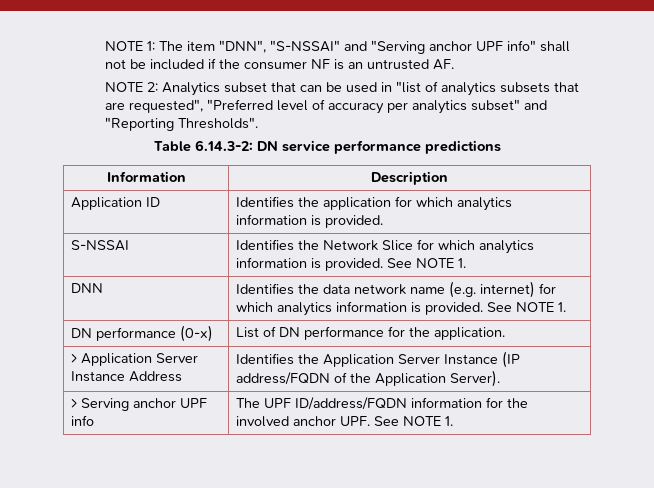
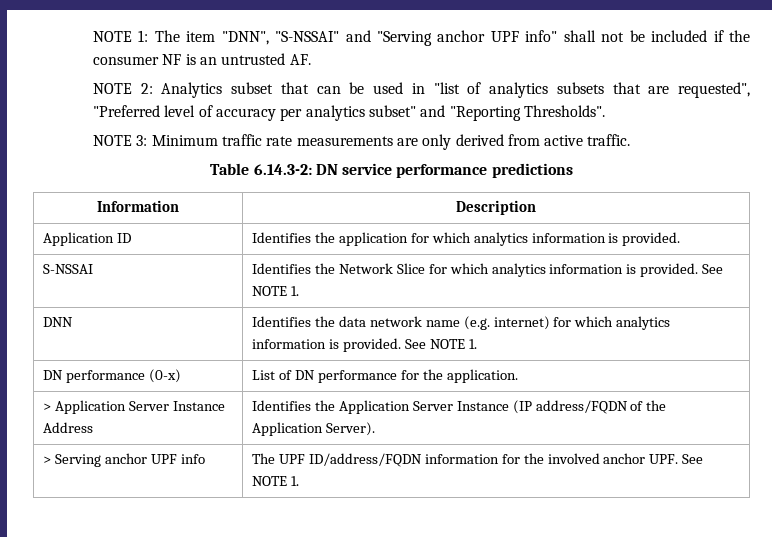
+ NOTE 3: Minimum traffic rate measurements are only derived from active traffic.

